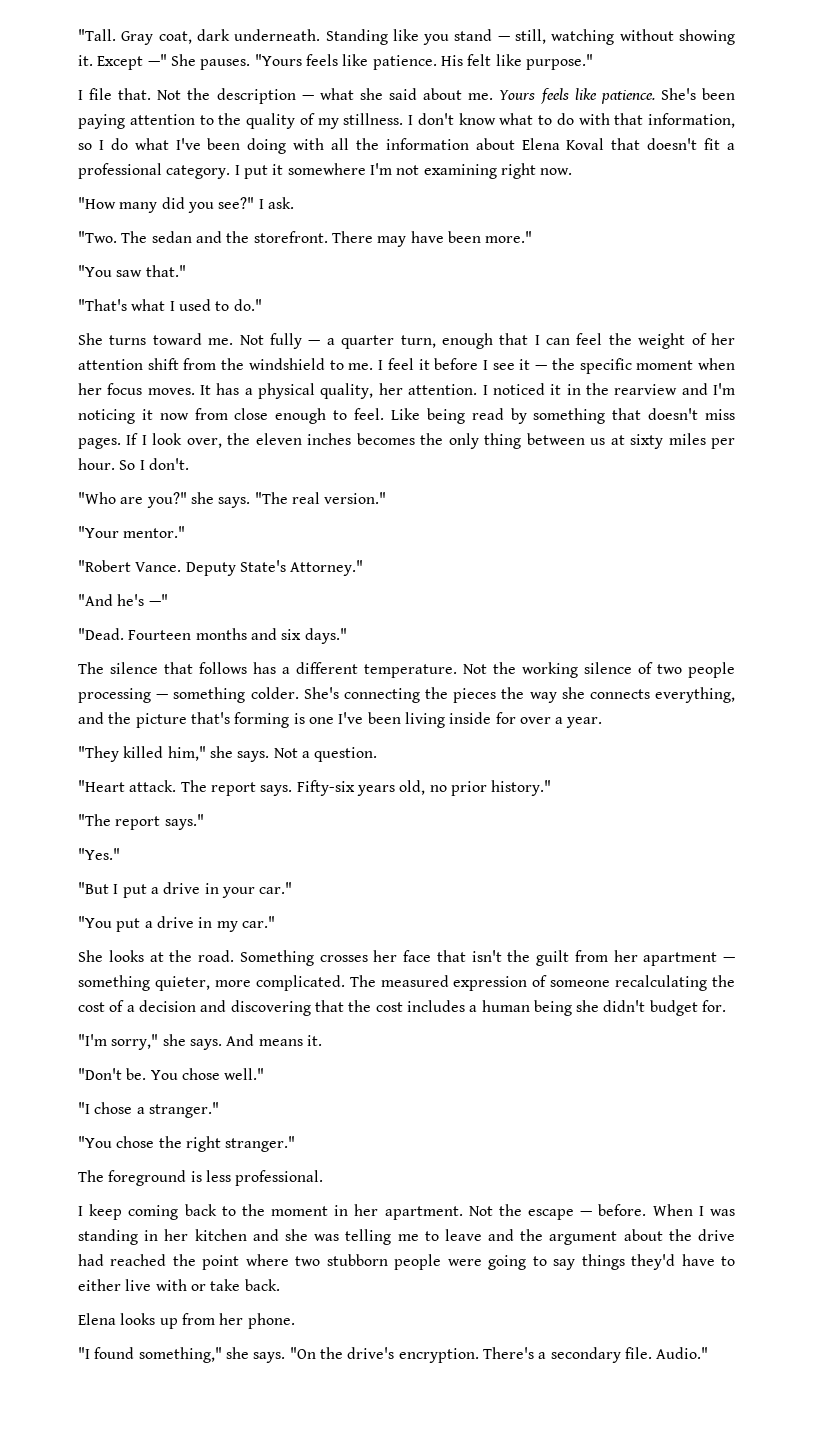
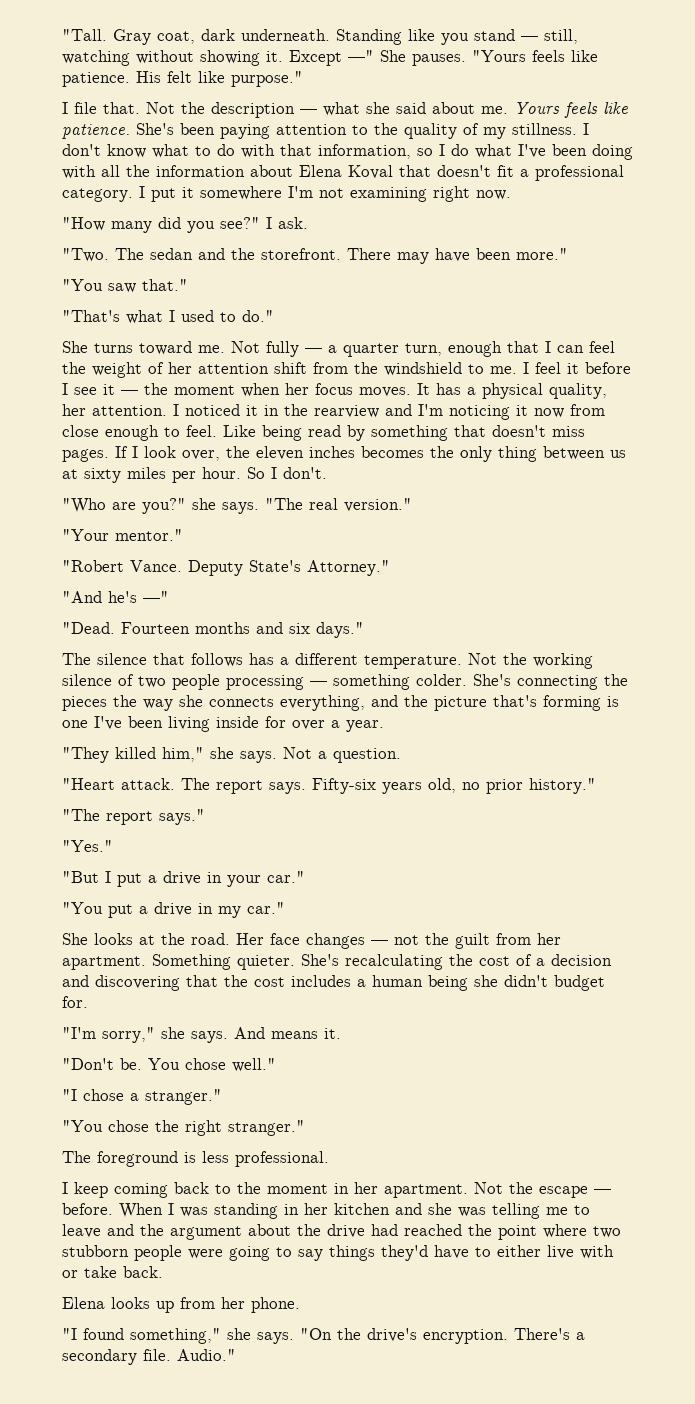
- I feel it before I see it — the specific moment when her focus moves.
+ I feel it before I see it — the moment when her focus moves.
- Something crosses her face that isn't the guilt from her apartment — something quieter, more complicated. The measured expression of someone recalculating the cost of a decision and discovering that the cost includes a human being she didn't budget for.
+ Her face changes — not the guilt from her apartment. Something quieter. She's recalculating the cost of a decision and discovering that the cost includes a human being she didn't budget for.

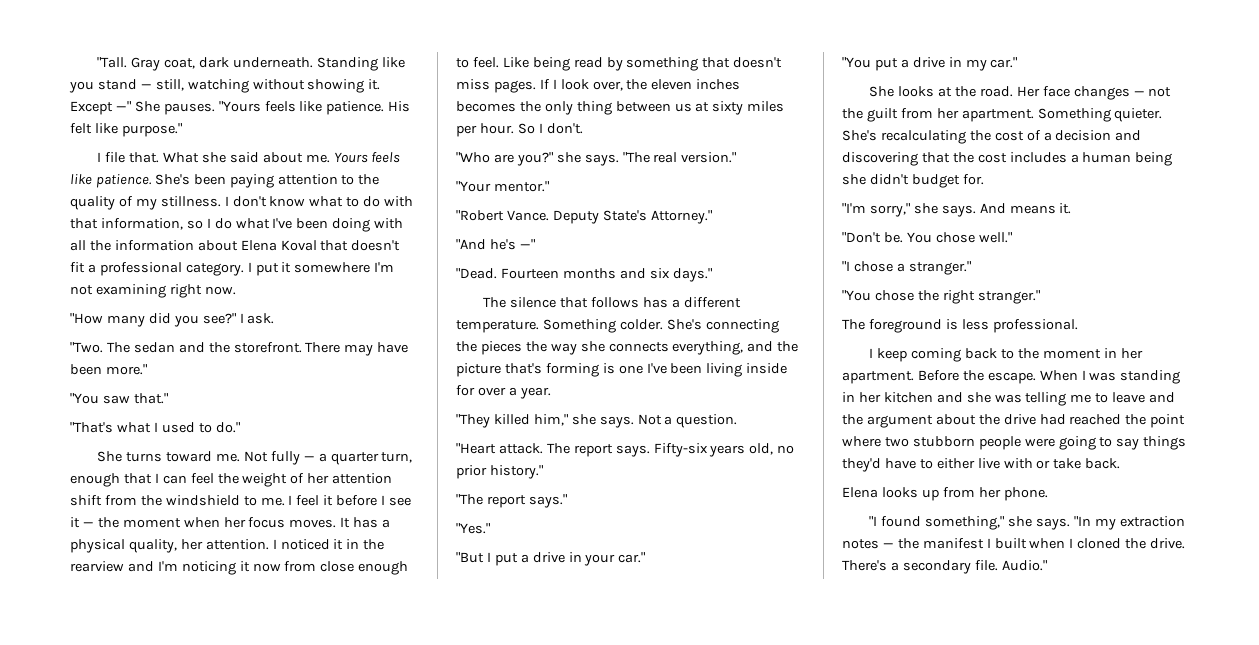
- Not the description — what she said about me.
+ What she said about me.
- Not the working silence of two people processing — something colder.
+ Something colder.
- Not the escape — before.
+ Before the escape.
- "On the drive's encryption.
+ "In my extraction notes — the manifest I built when I cloned the drive.

